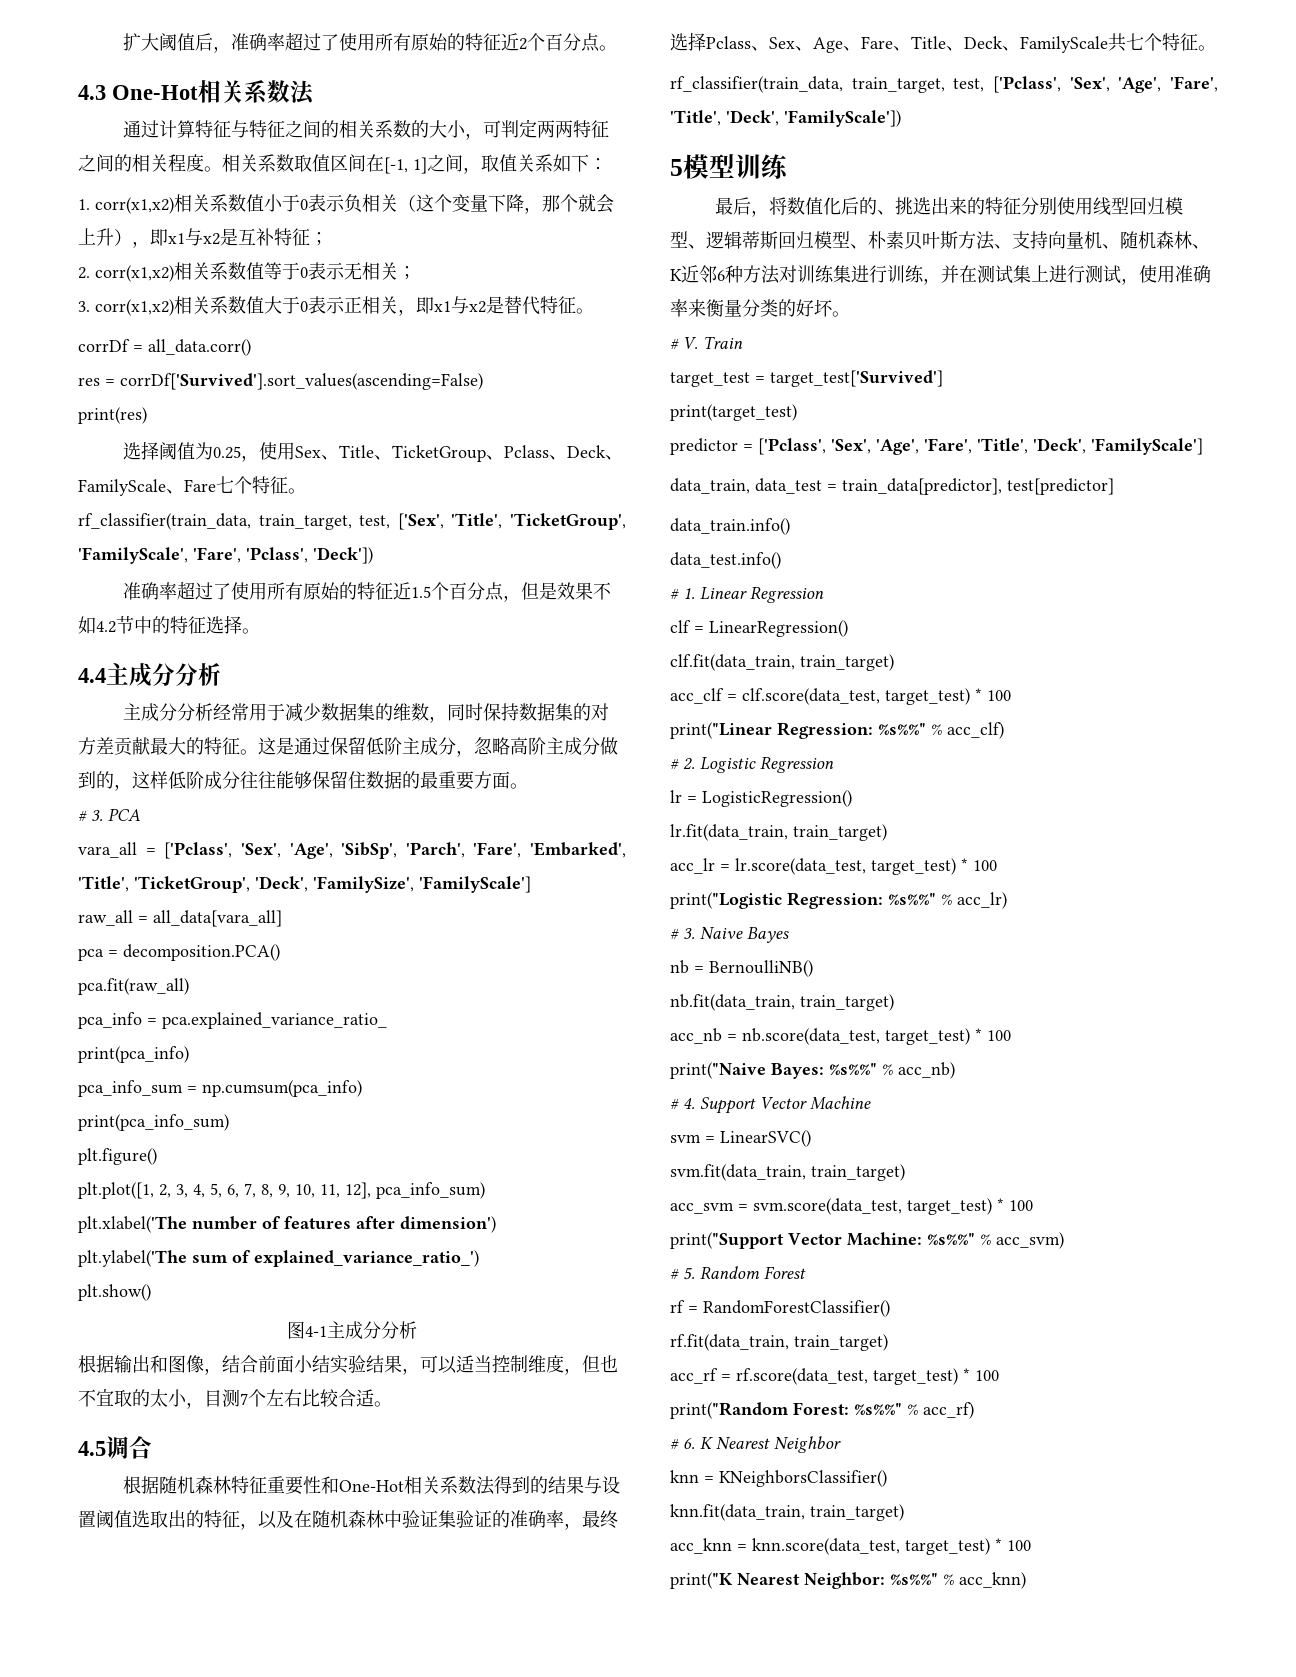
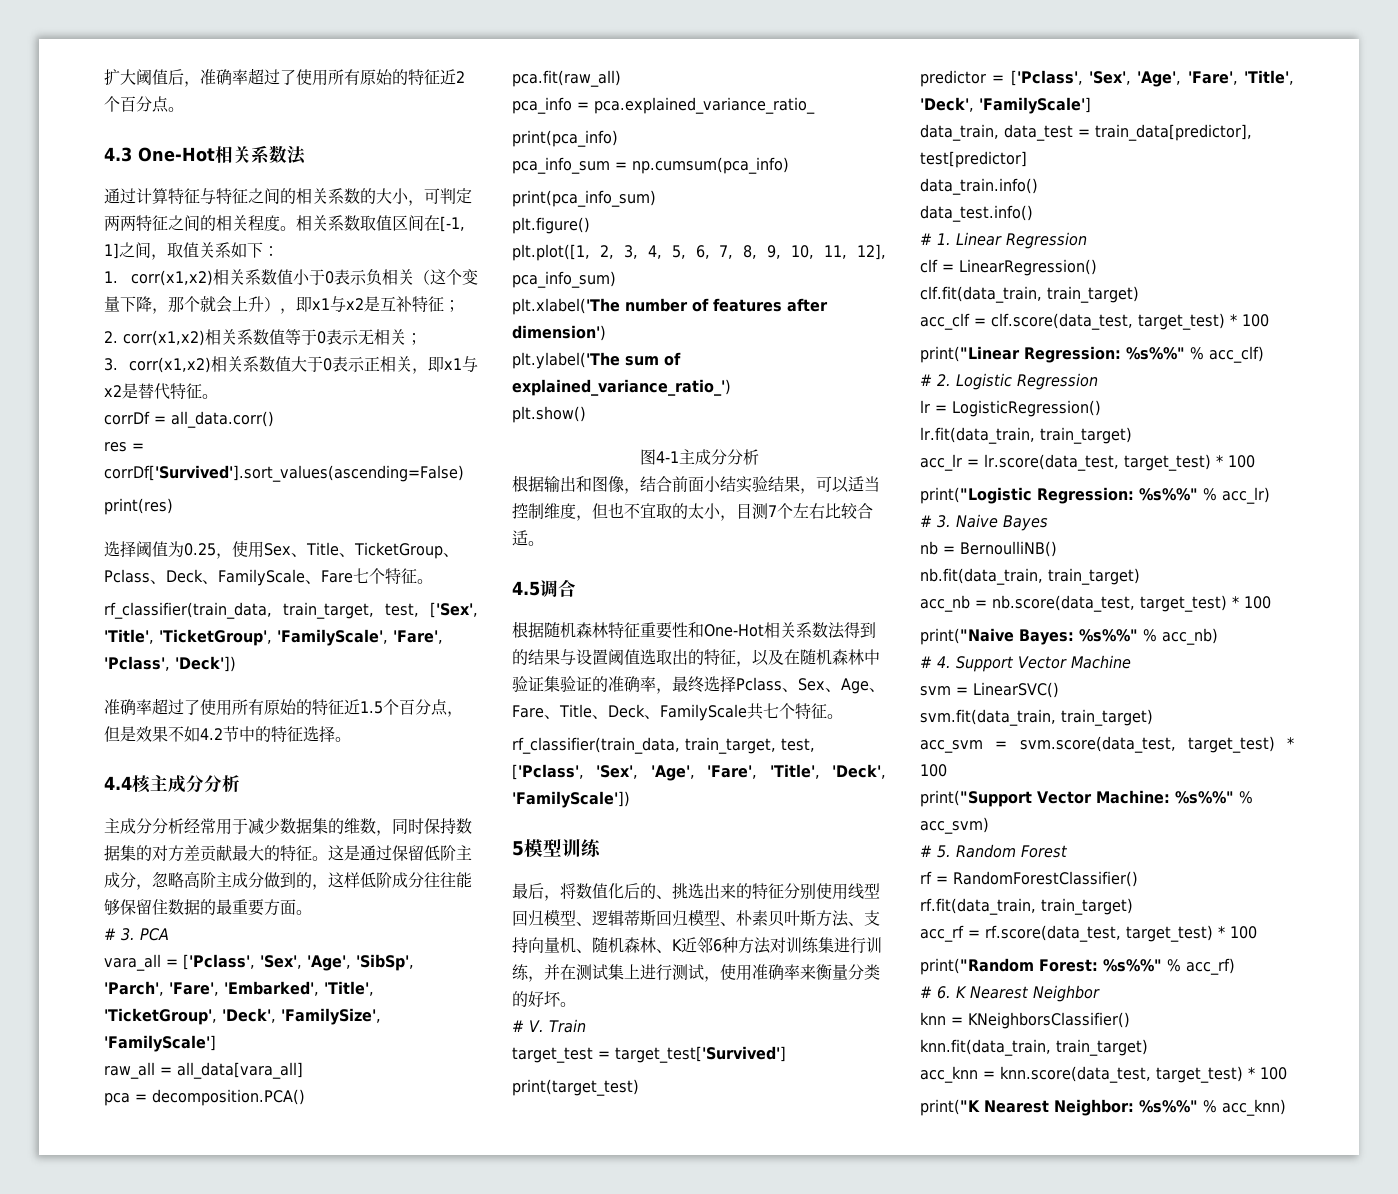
- 4.4主成分分析
+ 4.4核主成分分析

